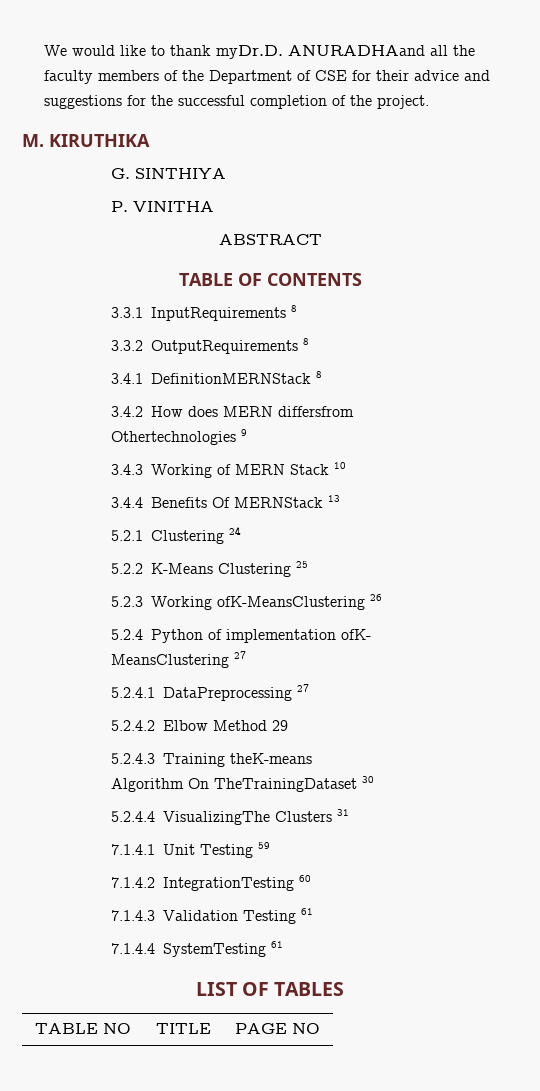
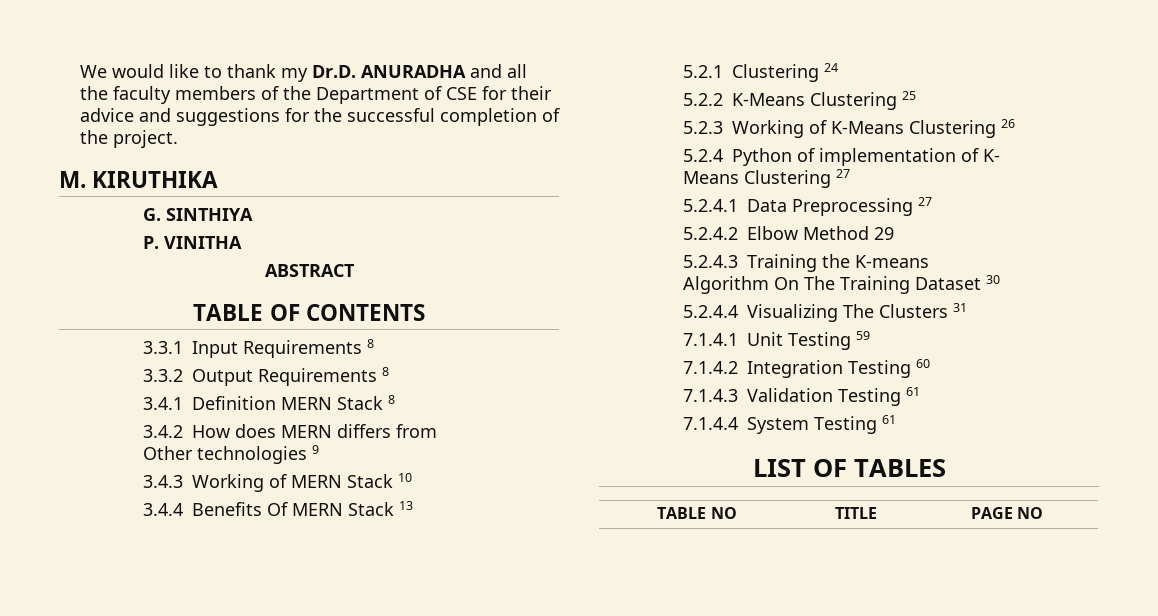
- We would like to thank myDr.D. ANURADHAand all the faculty members of the Department of CSE for their advice and suggestions for the successful completion of the project.
+ We would like to thank my Dr.D. ANURADHA and all the faculty members of the Department of CSE for their advice and suggestions for the successful completion of the project.
- 3.3.1 InputRequirements 8
+ 3.3.1 Input Requirements 8
- 3.3.2 OutputRequirements 8
+ 3.3.2 Output Requirements 8
- 3.4.1 DefinitionMERNStack 8
+ 3.4.1 Definition MERN Stack 8
- 3.4.2 How does MERN differsfrom
- Othertechnologies 9
+ 3.4.2 How does MERN differs from
+ Other technologies 9
- 3.4.4 Benefits Of MERNStack 13
+ 3.4.4 Benefits Of MERN Stack 13
- 5.2.3 Working ofK-MeansClustering 26
+ 5.2.3 Working of K-Means Clustering 26
- 5.2.4 Python of implementation ofK-
- MeansClustering 27
+ 5.2.4 Python of implementation of K-
+ Means Clustering 27
- 5.2.4.1 DataPreprocessing 27
+ 5.2.4.1 Data Preprocessing 27
- 5.2.4.3 Training theK-means
+ 5.2.4.3 Training the K-means
- Algorithm On TheTrainingDataset 30
+ Algorithm On The Training Dataset 30
- 5.2.4.4 VisualizingThe Clusters 31
+ 5.2.4.4 Visualizing The Clusters 31
- 7.1.4.2 IntegrationTesting 60
+ 7.1.4.2 Integration Testing 60
- 7.1.4.4 SystemTesting 61
+ 7.1.4.4 System Testing 61

